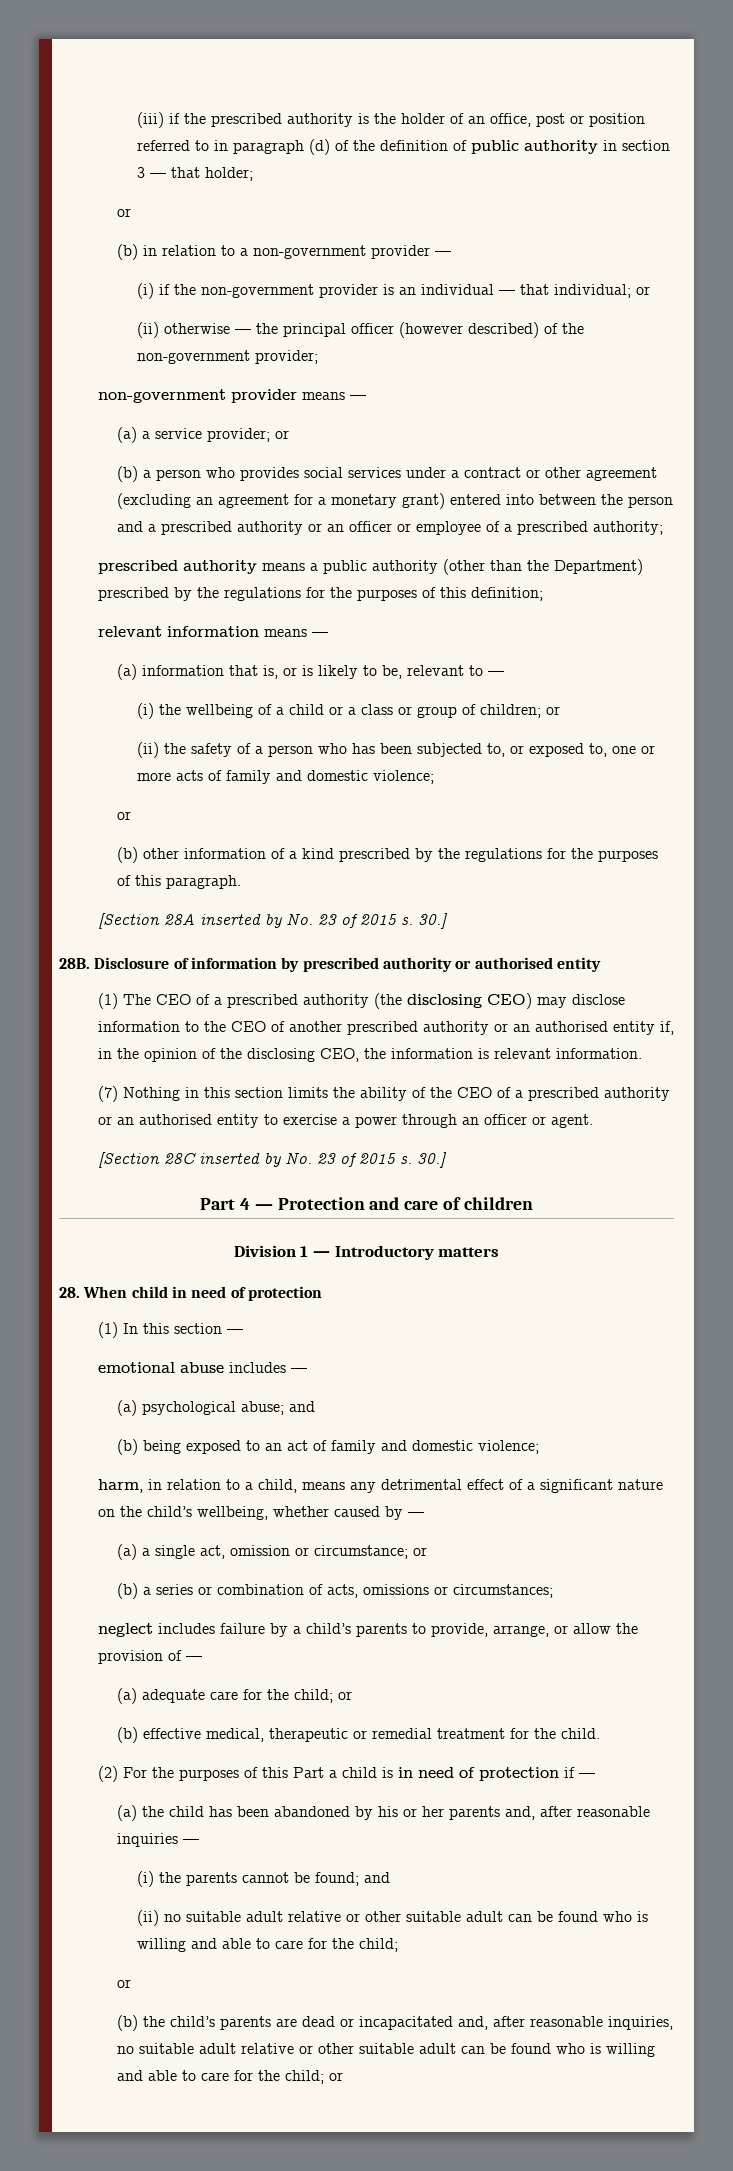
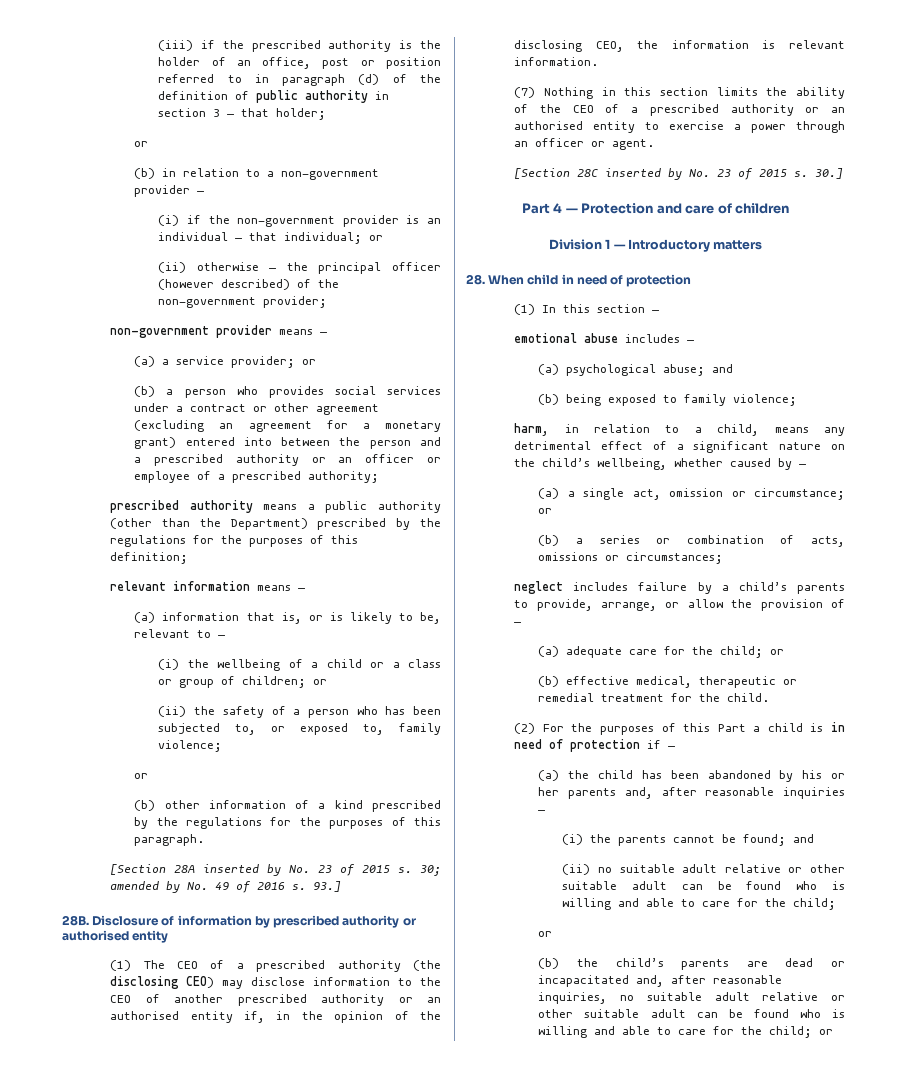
- (ii) the safety of a person who has been subjected to, or exposed to, one or more acts of family and domestic violence;
+ (ii) the safety of a person who has been subjected to, or exposed to, family violence;
- [Section 28A inserted by No. 23 of 2015 s. 30.]
+ [Section 28A inserted by No. 23 of 2015 s. 30; amended by No. 49 of 2016 s. 93.]
- (b) being exposed to an act of family and domestic violence;
+ (b) being exposed to family violence;

